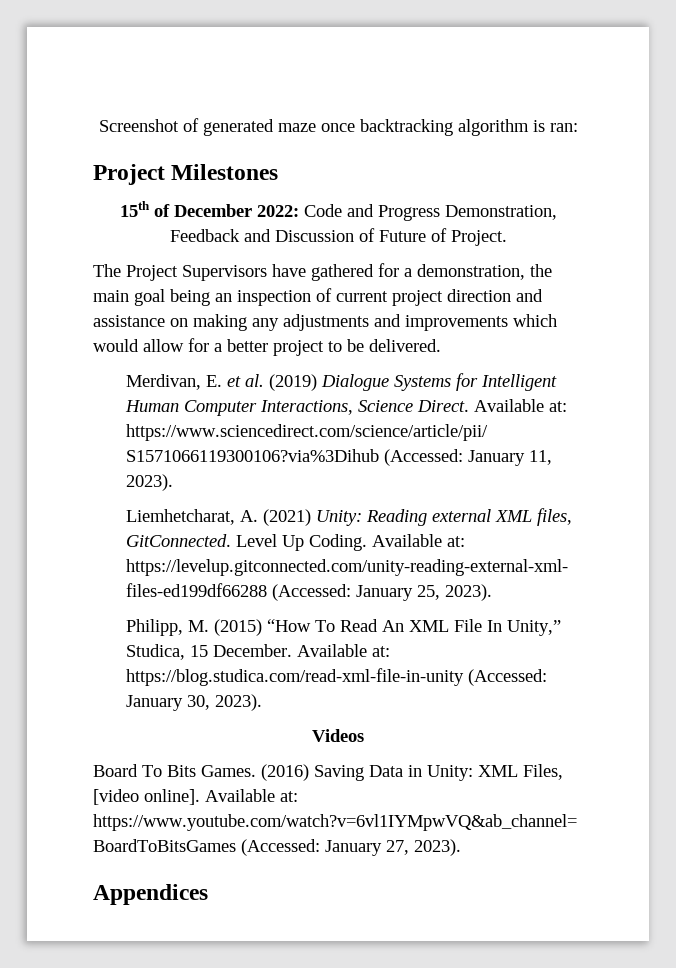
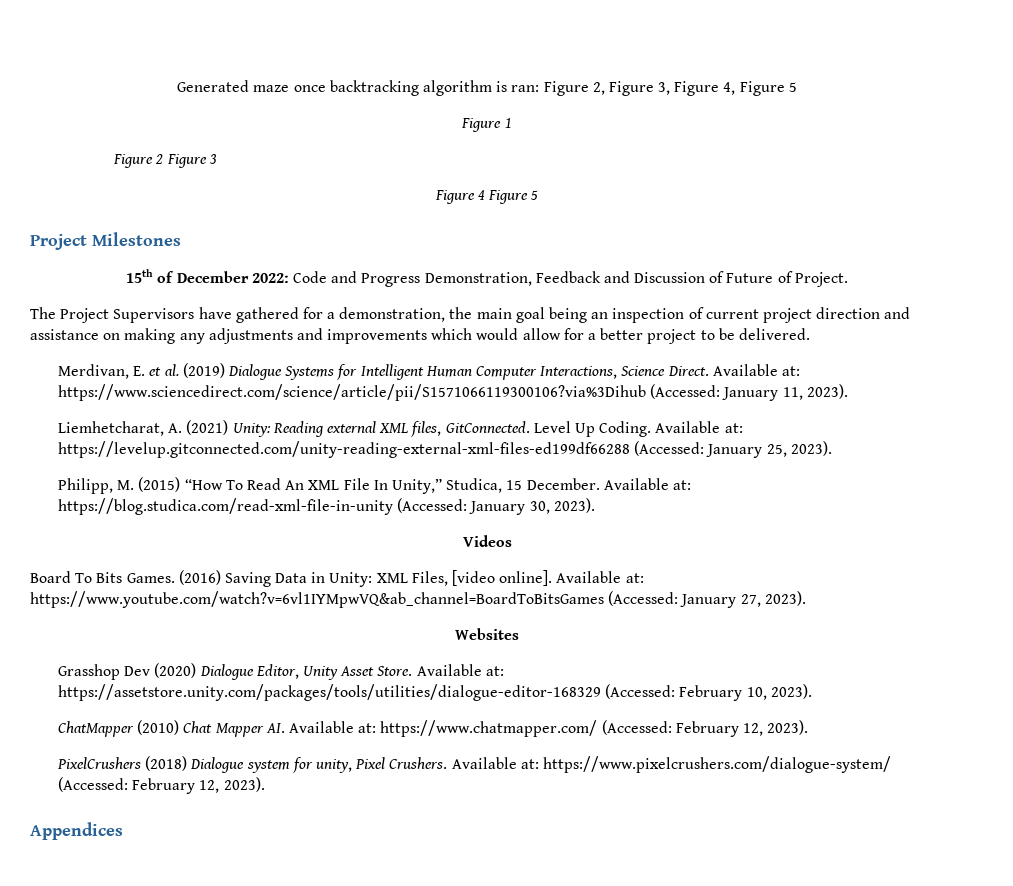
- Screenshot of generated maze once backtracking algorithm is ran:
+ Generated maze once backtracking algorithm is ran: Figure 2, Figure 3, Figure 4, Figure 5
+ Figure 1
+ Figure 2 Figure 3
+ Figure 4 Figure 5
+ Websites
+ Grasshop Dev (2020) Dialogue Editor, Unity Asset Store. Available at: https://assetstore.unity.com/packages/tools/utilities/dialogue-editor-168329 (Accessed: February 10, 2023).
+ ChatMapper (2010) Chat Mapper AI. Available at: https://www.chatmapper.com/ (Accessed: February 12, 2023).
+ PixelCrushers (2018) Dialogue system for unity, Pixel Crushers. Available at: https://www.pixelcrushers.com/dialogue-system/ (Accessed: February 12, 2023).

